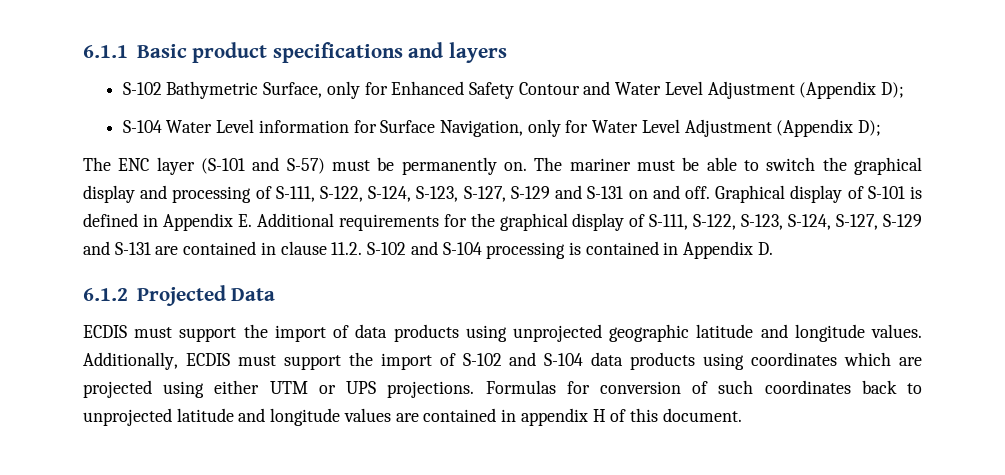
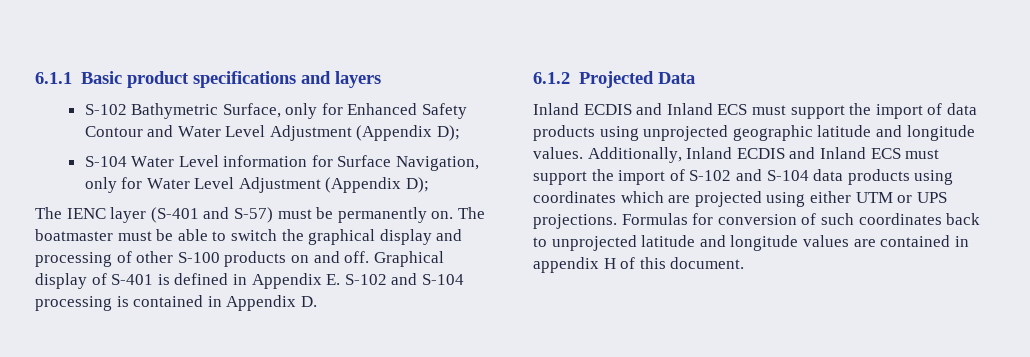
- The ENC layer (S-101 and S-57) must be permanently on.
+ The IENC layer (S-401 and S-57) must be permanently on.
- The mariner must be able to switch the graphical display and processing of S-111, S-122, S-124, S-123, S-127, S-129 and S-131 on and off.
+ The boatmaster must be able to switch the graphical display and processing of other S-100 products on and off.
- Graphical display of S-101 is defined in Appendix E. Additional requirements for the graphical display of S-111, S-122, S-123, S-124, S-127, S-129 and S-131 are contained in clause 11.2. S-102 and S-104 processing is contained in Appendix D.
+ Graphical display of S-401 is defined in Appendix E. S-102 and S-104 processing is contained in Appendix D.
- ECDIS must support the import of data products using unprojected geographic latitude and longitude values.
+ Inland ECDIS and Inland ECS must support the import of data products using unprojected geographic latitude and longitude values.
- Additionally, ECDIS must support the import of S-102 and S-104 data products using coordinates which are projected using either UTM or UPS projections.
+ Additionally, Inland ECDIS and Inland ECS must support the import of S-102 and S-104 data products using coordinates which are projected using either UTM or UPS projections.

